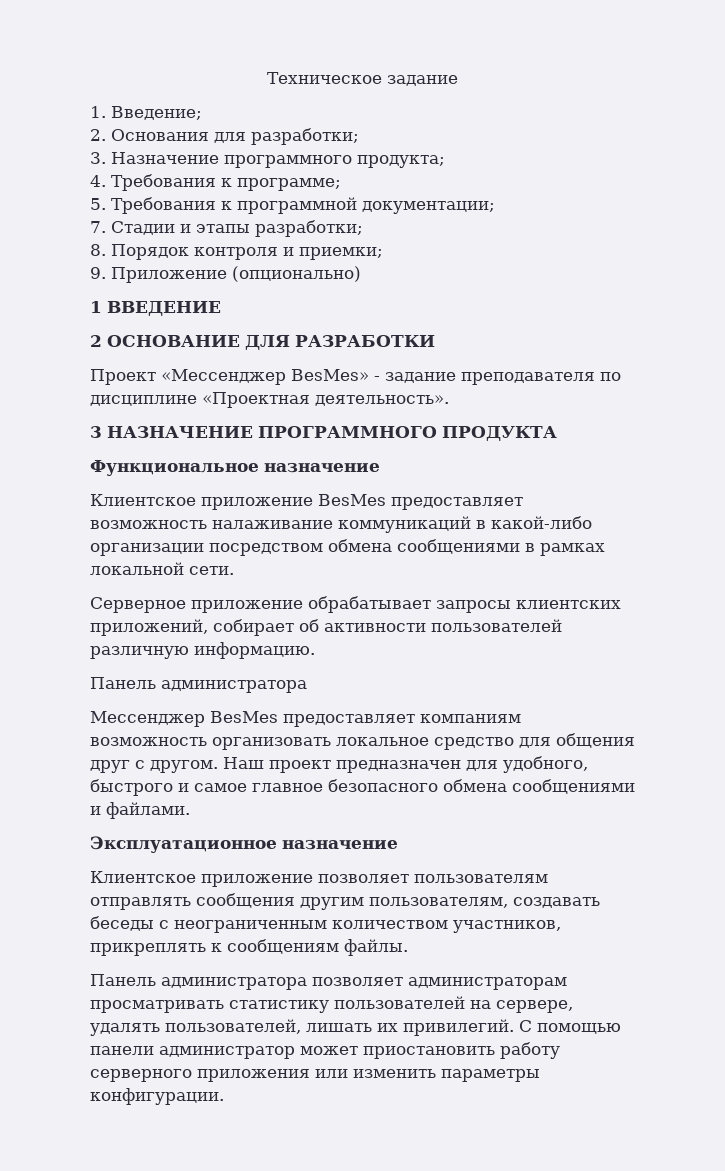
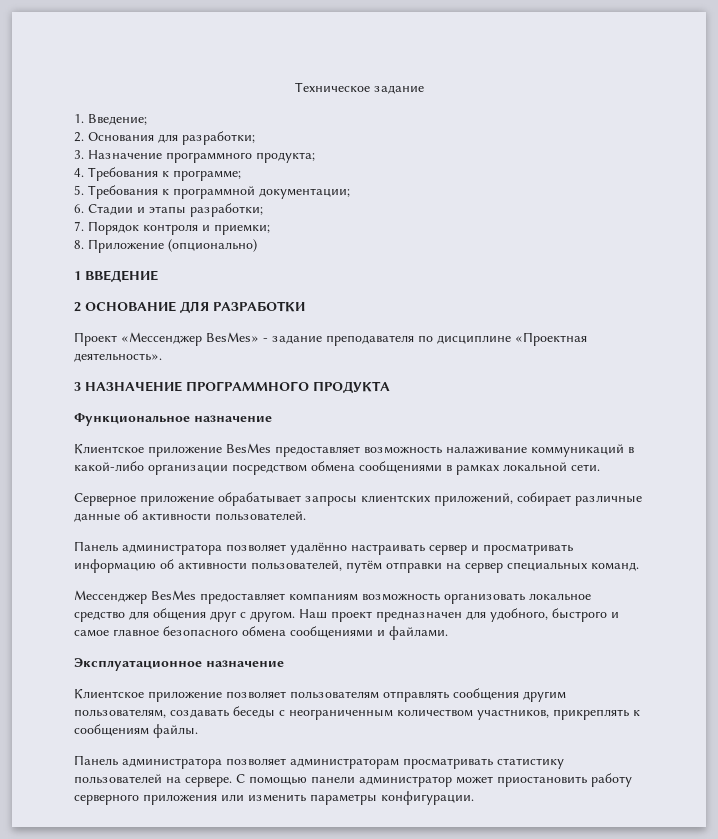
- 7. Стадии и этапы разработки;
+ 6. Стадии и этапы разработки;
- 8. Порядок контроля и приемки;
+ 7. Порядок контроля и приемки;
- 9. Приложение (опционально)
+ 8. Приложение (опционально)
- Серверное приложение обрабатывает запросы клиентских приложений, собирает об активности пользователей различную информацию.
- Панель администратора
+ Серверное приложение обрабатывает запросы клиентских приложений, собирает различные данные об активности пользователей.
+ Панель администратора позволяет удалённо настраивать сервер и просматривать информацию об активности пользователей, путём отправки на сервер специальных команд.
- Панель администратора позволяет администраторам просматривать статистику пользователей на сервере, удалять пользователей, лишать их привилегий.
+ Панель администратора позволяет администраторам просматривать статистику пользователей на сервере.

